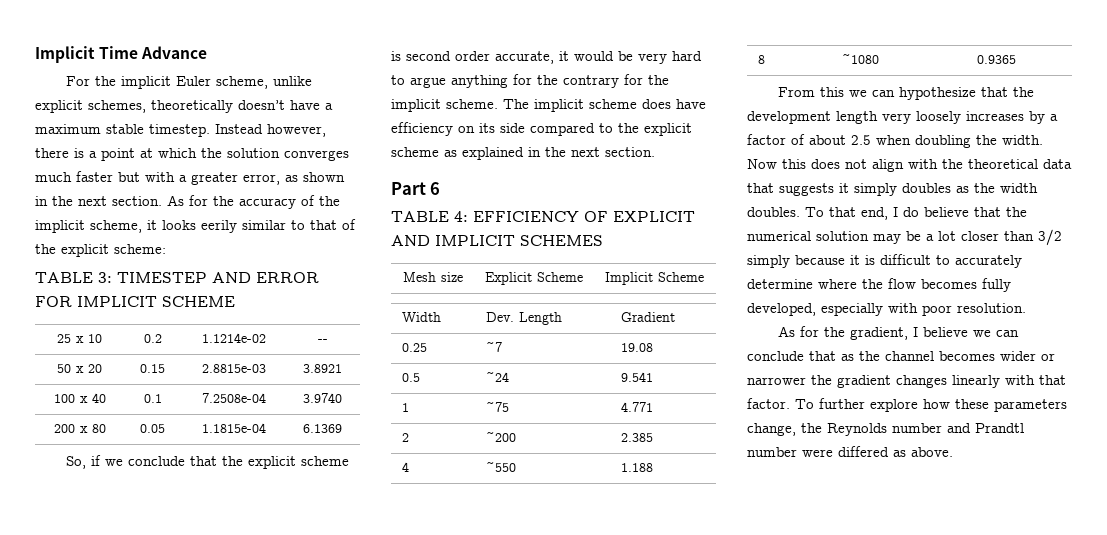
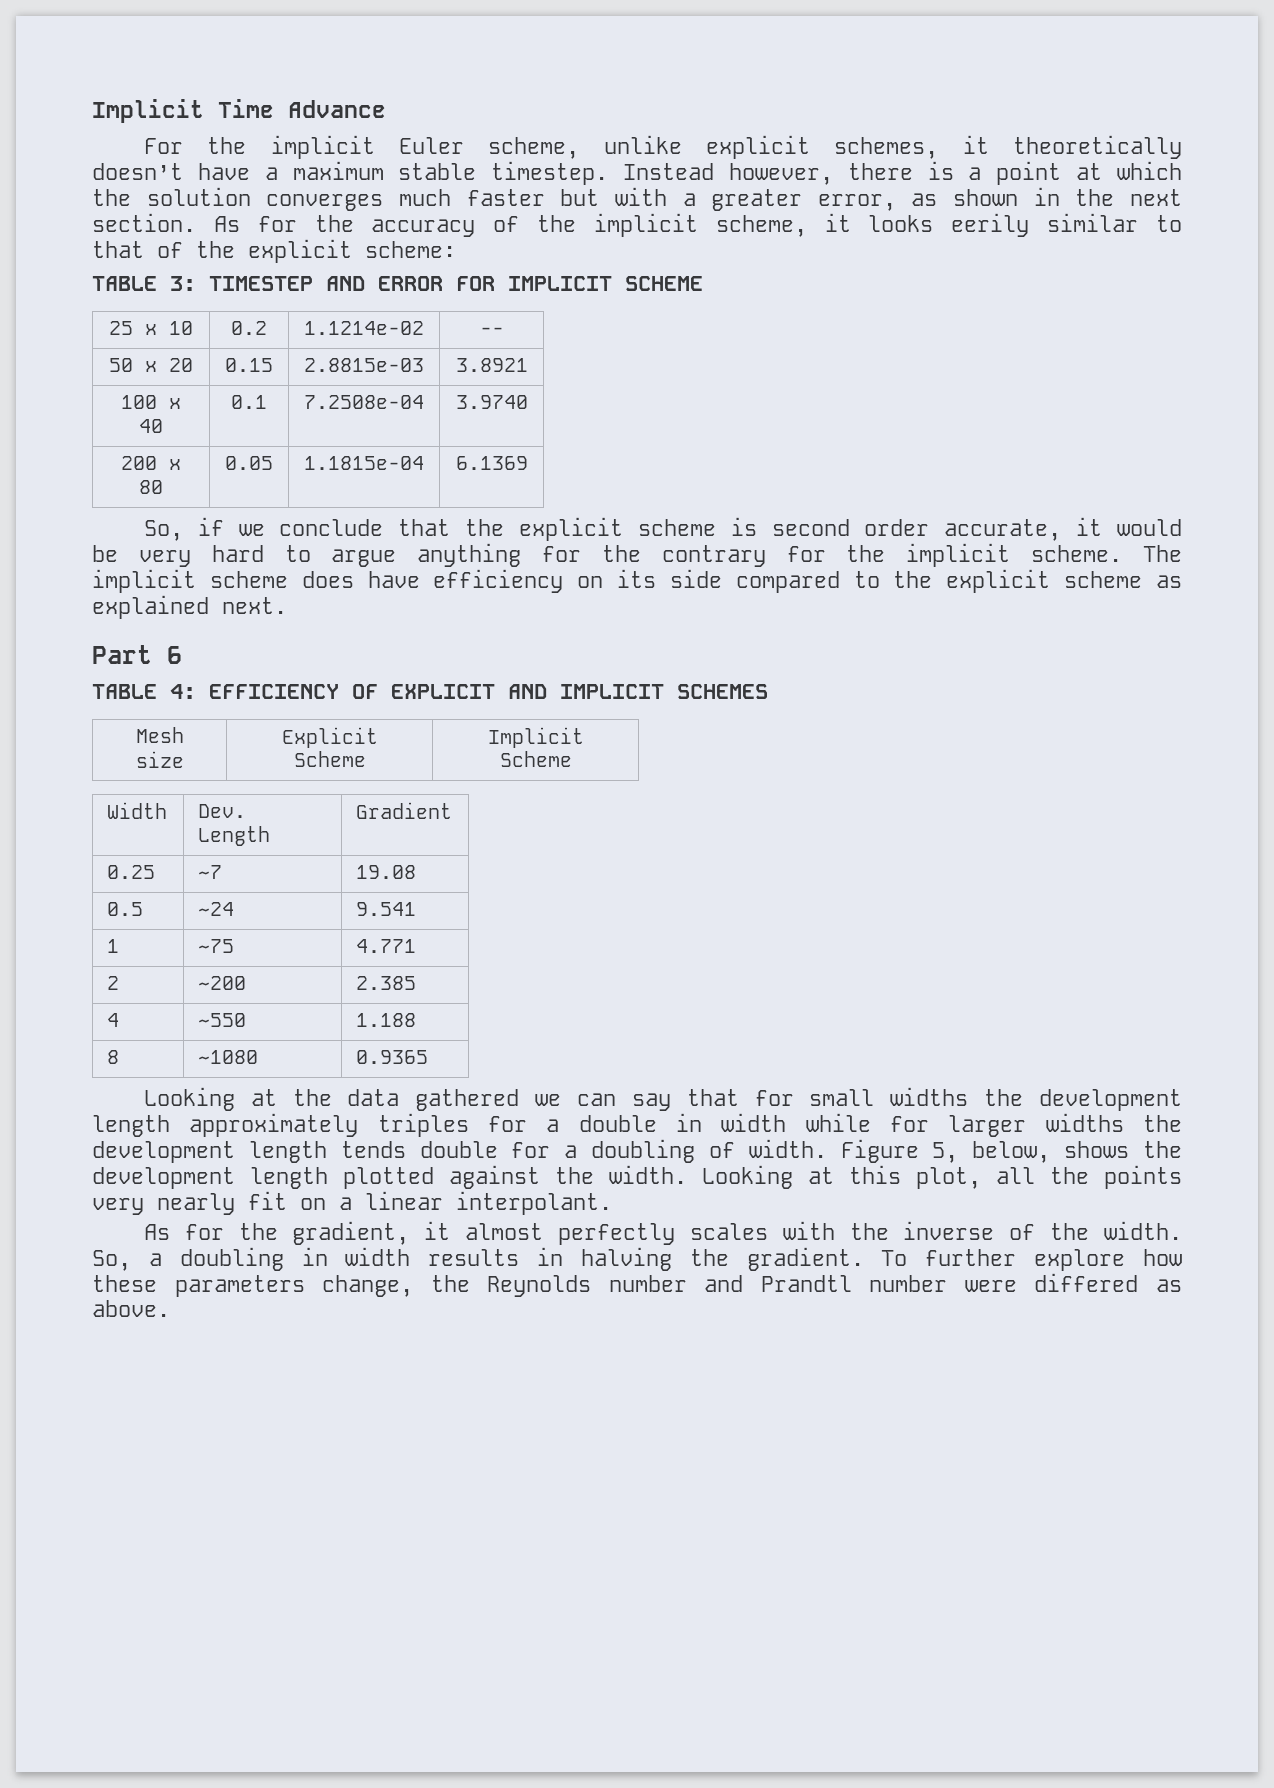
- For the implicit Euler scheme, unlike explicit schemes, theoretically doesn’t have a maximum stable timestep.
+ For the implicit Euler scheme, unlike explicit schemes, it theoretically doesn’t have a maximum stable timestep.
- The implicit scheme does have efficiency on its side compared to the explicit scheme as explained in the next section.
+ The implicit scheme does have efficiency on its side compared to the explicit scheme as explained next.
- From this we can hypothesize that the development length very loosely increases by a factor of about 2.5 when doubling the width. Now this does not align with the theoretical data that suggests it simply doubles as the width doubles. To that end, I do believe that the numerical solution may be a lot closer than 3/2 simply because it is difficult to accurately determine where the flow becomes fully developed, especially with poor resolution.
- As for the gradient, I believe we can conclude that as the channel becomes wider or narrower the gradient changes linearly with that factor.
+ Looking at the data gathered we can say that for small widths the development length approximately triples for a double in width while for larger widths the development length tends double for a doubling of width. Figure 5, below, shows the development length plotted against the width. Looking at this plot, all the points very nearly fit on a linear interpolant.
+ As for the gradient, it almost perfectly scales with the inverse of the width. So, a doubling in width results in halving the gradient.

